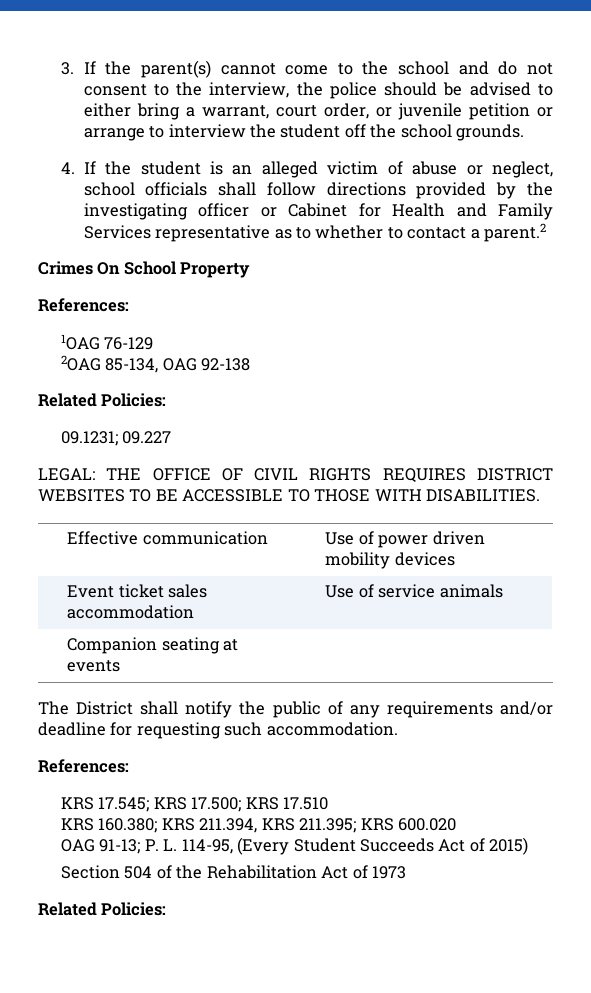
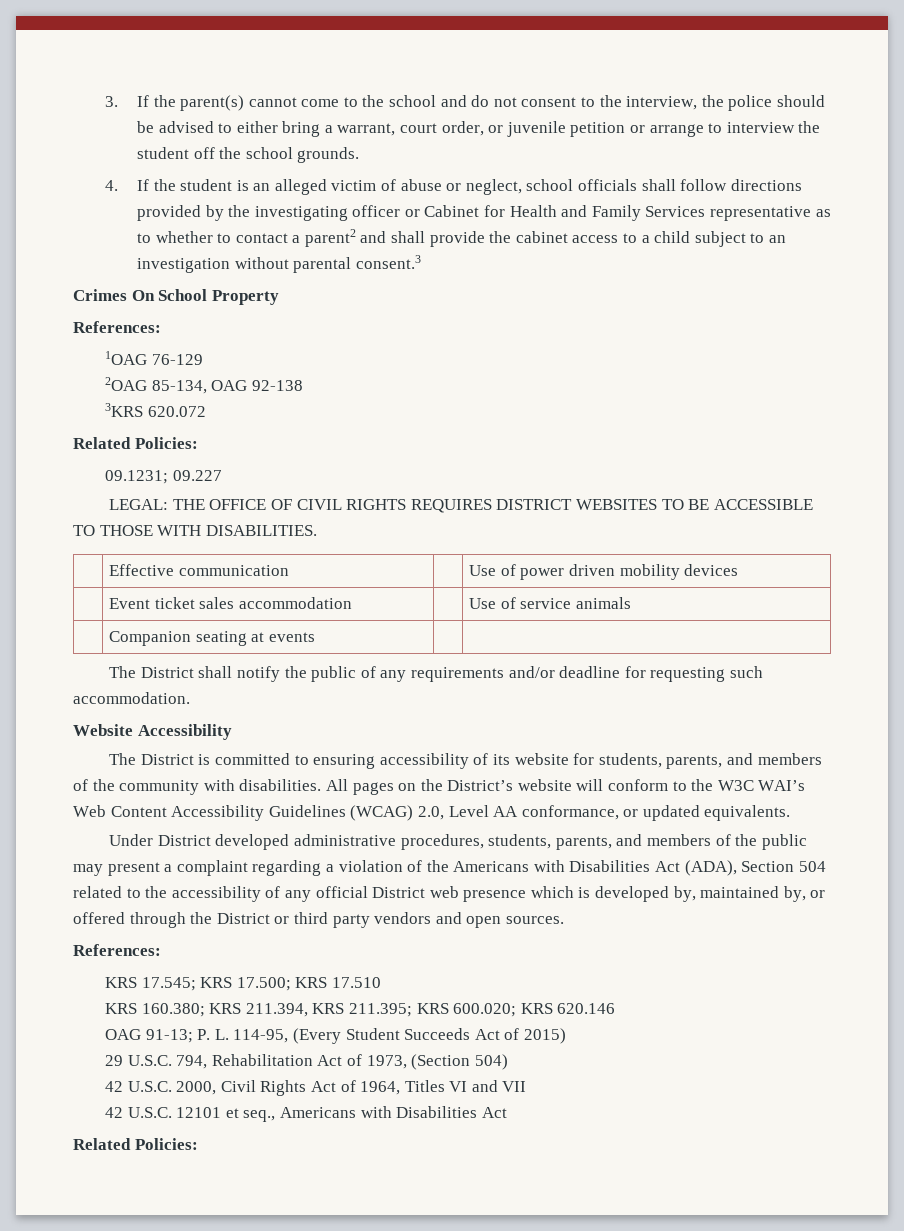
- 4. If the student is an alleged victim of abuse or neglect, school officials shall follow directions provided by the investigating officer or Cabinet for Health and Family Services representative as to whether to contact a parent.2
+ 4. If the student is an alleged victim of abuse or neglect, school officials shall follow directions provided by the investigating officer or Cabinet for Health and Family Services representative as to whether to contact a parent2 and shall provide the cabinet access to a child subject to an investigation without parental consent.3
+ 3KRS 620.072
+ Website Accessibility
+ The District is committed to ensuring accessibility of its website for students, parents, and members of the community with disabilities. All pages on the District’s website will conform to the W3C WAI’s Web Content Accessibility Guidelines (WCAG) 2.0, Level AA conformance, or updated equivalents.
+ Under District developed administrative procedures, students, parents, and members of the public may present a complaint regarding a violation of the Americans with Disabilities Act (ADA), Section 504 related to the accessibility of any official District web presence which is developed by, maintained by, or offered through the District or third party vendors and open sources.
- KRS 160.380; KRS 211.394, KRS 211.395; KRS 600.020
+ KRS 160.380; KRS 211.394, KRS 211.395; KRS 600.020; KRS 620.146
- Section 504 of the Rehabilitation Act of 1973
+ 29 U.S.C. 794, Rehabilitation Act of 1973, (Section 504)
+ 42 U.S.C. 2000, Civil Rights Act of 1964, Titles VI and VII
+ 42 U.S.C. 12101 et seq., Americans with Disabilities Act

